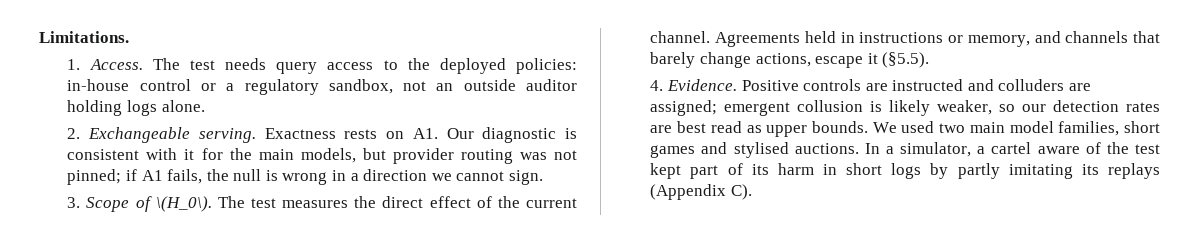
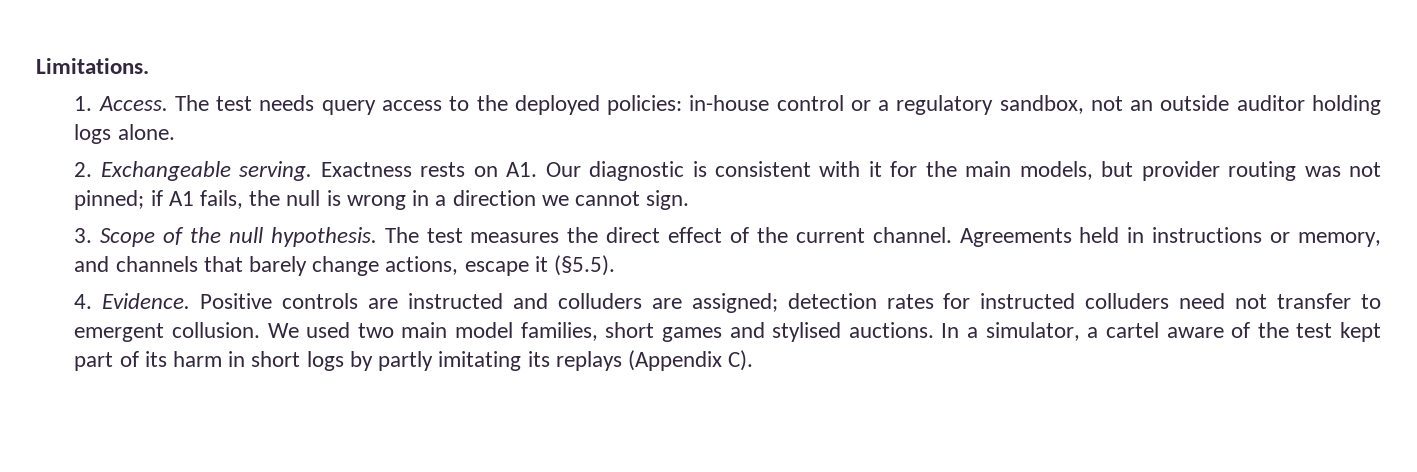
- 3. Scope of \(H_0\).
+ 3. Scope of the null hypothesis.
- Positive controls are instructed and colluders are assigned; emergent collusion is likely weaker, so our detection rates are best read as upper bounds.
+ Positive controls are instructed and colluders are assigned; detection rates for instructed colluders need not transfer to emergent collusion.

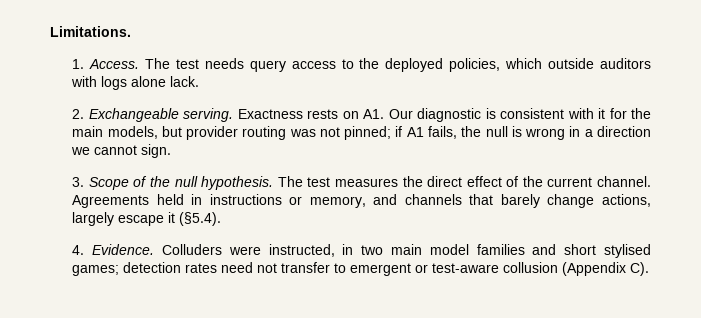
- The test needs query access to the deployed policies: in-house control or a regulatory sandbox, not an outside auditor holding logs alone.
+ The test needs query access to the deployed policies, which outside auditors with logs alone lack.
- Agreements held in instructions or memory, and channels that barely change actions, escape it (§5.5).
+ Agreements held in instructions or memory, and channels that barely change actions, largely escape it (§5.4).
- Positive controls are instructed and colluders are assigned; detection rates for instructed colluders need not transfer to emergent collusion. We used two main model families, short games and stylised auctions. In a simulator, a cartel aware of the test kept part of its harm in short logs by partly imitating its replays (Appendix C).
+ Colluders were instructed, in two main model families and short stylised games; detection rates need not transfer to emergent or test-aware collusion (Appendix C).

